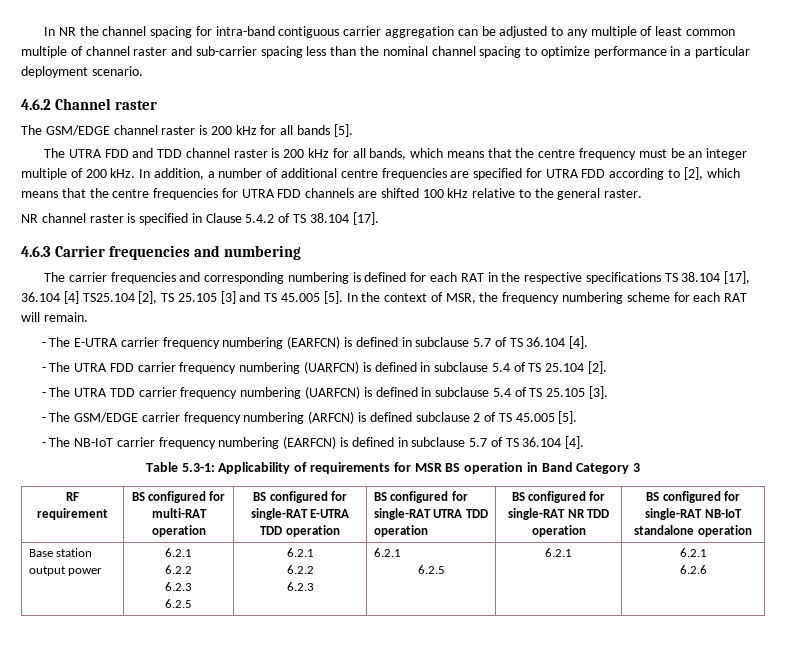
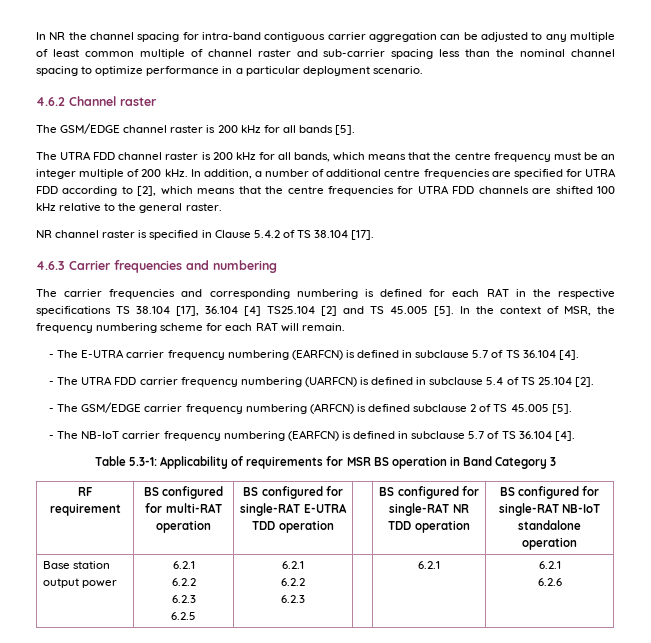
- The UTRA FDD and TDD channel raster is 200 kHz for all bands, which means that the centre frequency must be an integer multiple of 200 kHz.
+ The UTRA FDD channel raster is 200 kHz for all bands, which means that the centre frequency must be an integer multiple of 200 kHz.
- The carrier frequencies and corresponding numbering is defined for each RAT in the respective specifications TS 38.104 [17], 36.104 [4] TS25.104 [2], TS 25.105 [3] and TS 45.005 [5].
+ The carrier frequencies and corresponding numbering is defined for each RAT in the respective specifications TS 38.104 [17], 36.104 [4] TS25.104 [2] and TS 45.005 [5].
- - The UTRA TDD carrier frequency numbering (UARFCN) is defined in subclause 5.4 of TS 25.105 [3].
- RF requirement | BS configured for multi-RAT operation | BS configured for single-RAT E-UTRA TDD operation | BS configured for single-RAT UTRA TDD operation | BS configured for single-RAT NR TDD operation | BS configured for single-RAT NB-IoT standalone operation
+ RF requirement | BS configured for multi-RAT operation | BS configured for single-RAT E-UTRA TDD operation | | BS configured for single-RAT NR TDD operation | BS configured for single-RAT NB-IoT standalone operation
  Base station output power | 6.2.1
  6.2.2
  6.2.3
  6.2.5 | 6.2.1
  6.2.2
- 6.2.3 | 6.2.1
- 6.2.5 | 6.2.1 | 6.2.1
+ 6.2.3 | | 6.2.1 | 6.2.1

